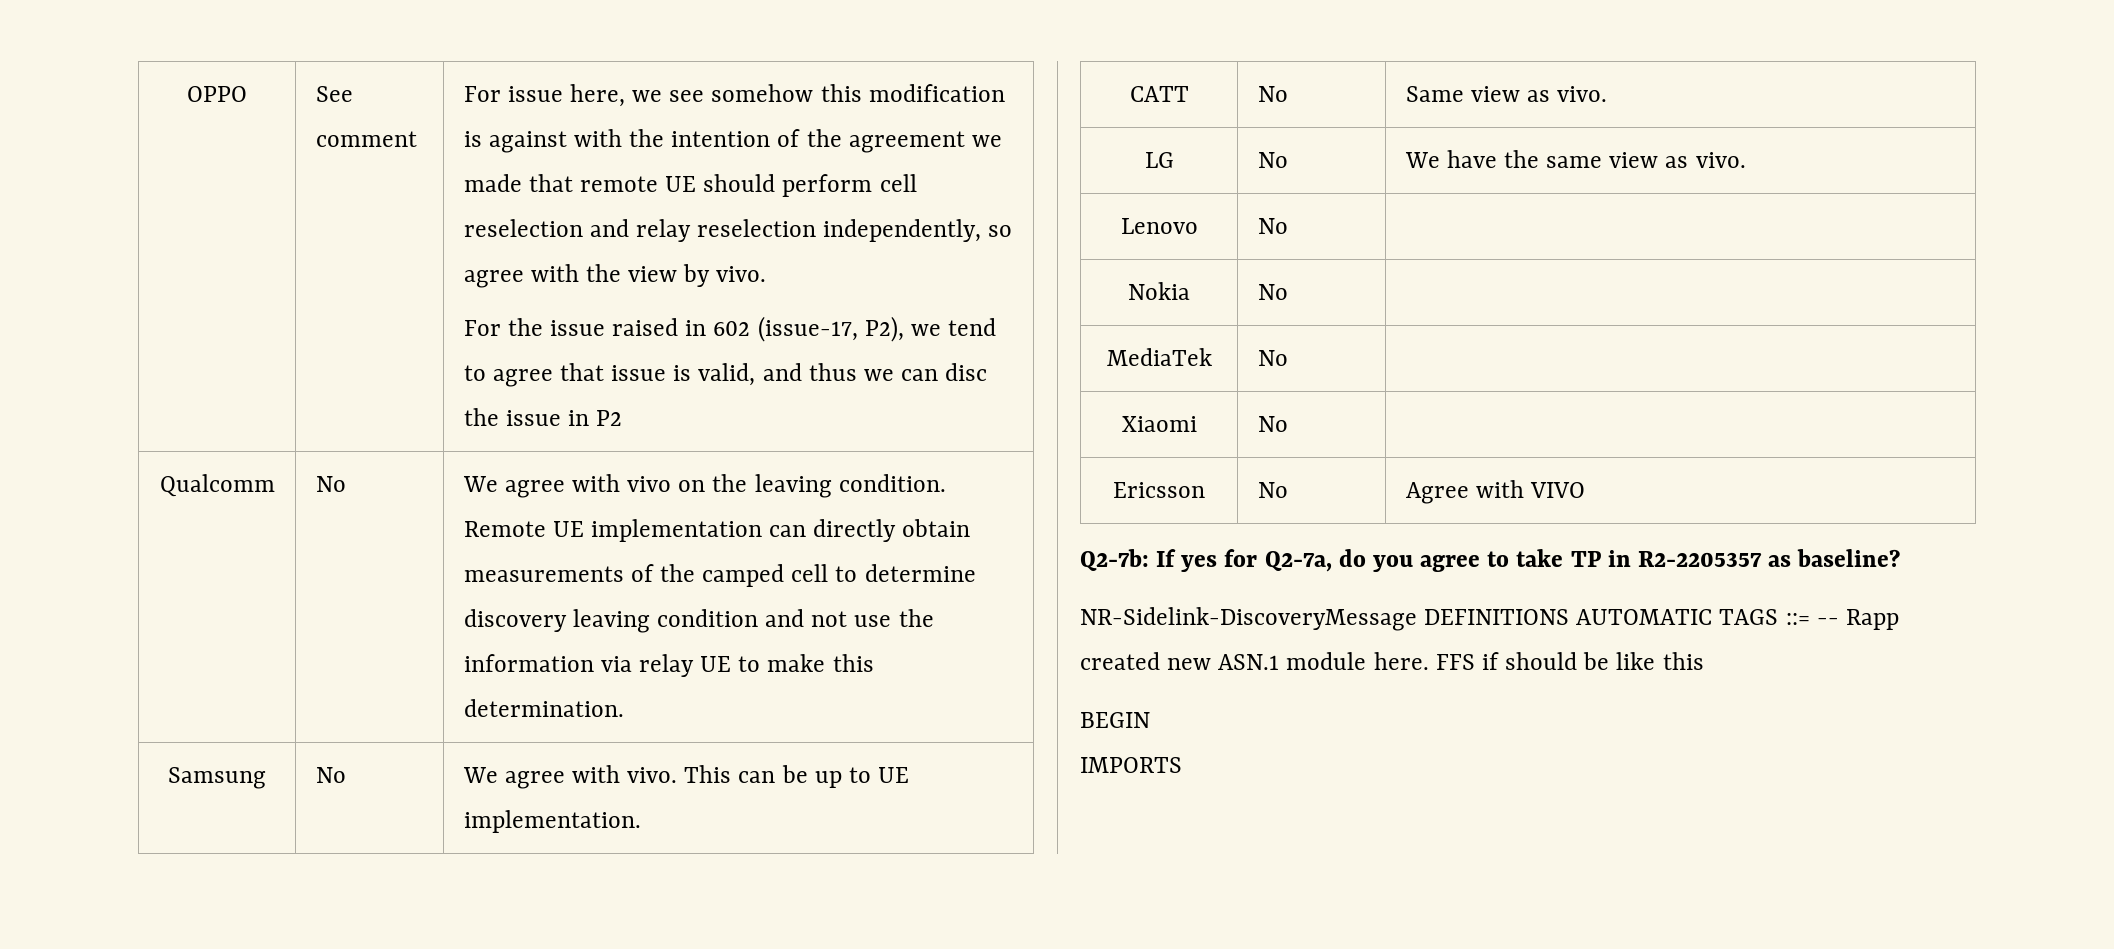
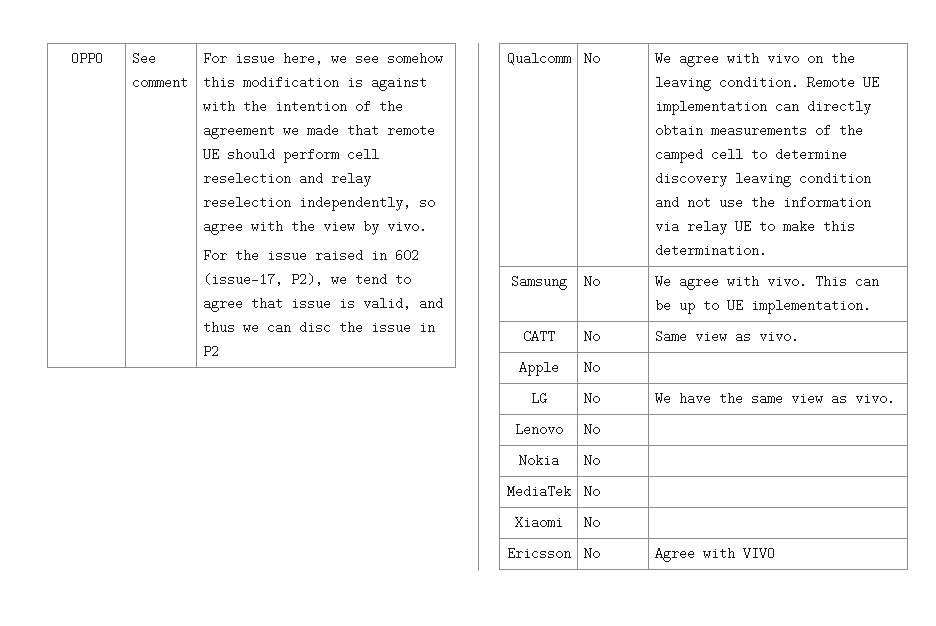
+ Apple | No |
- Q2-7b: If yes for Q2-7a, do you agree to take TP in R2-2205357 as baseline?
- NR-Sidelink-DiscoveryMessage DEFINITIONS AUTOMATIC TAGS ::= -- Rapp created new ASN.1 module here. FFS if should be like this
- BEGIN
- IMPORTS

